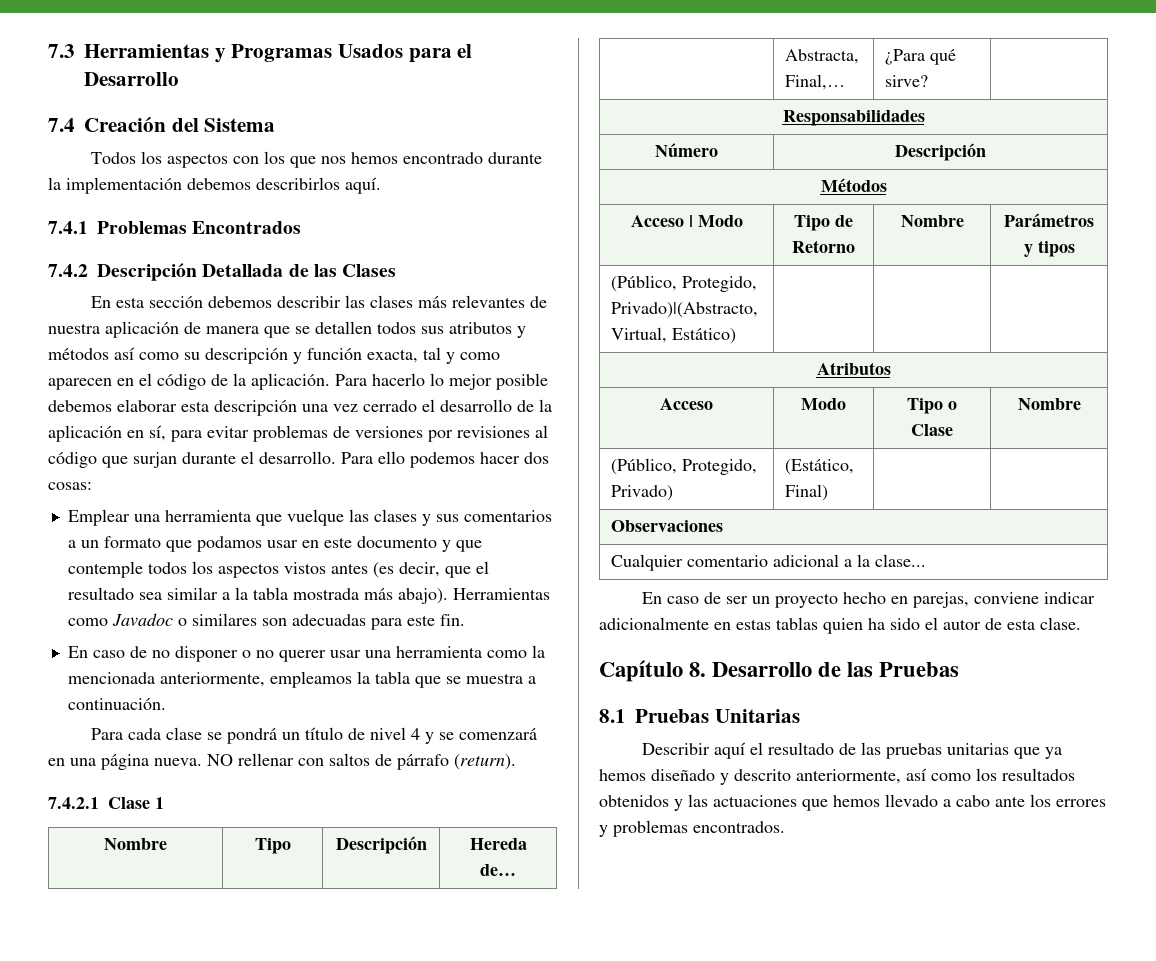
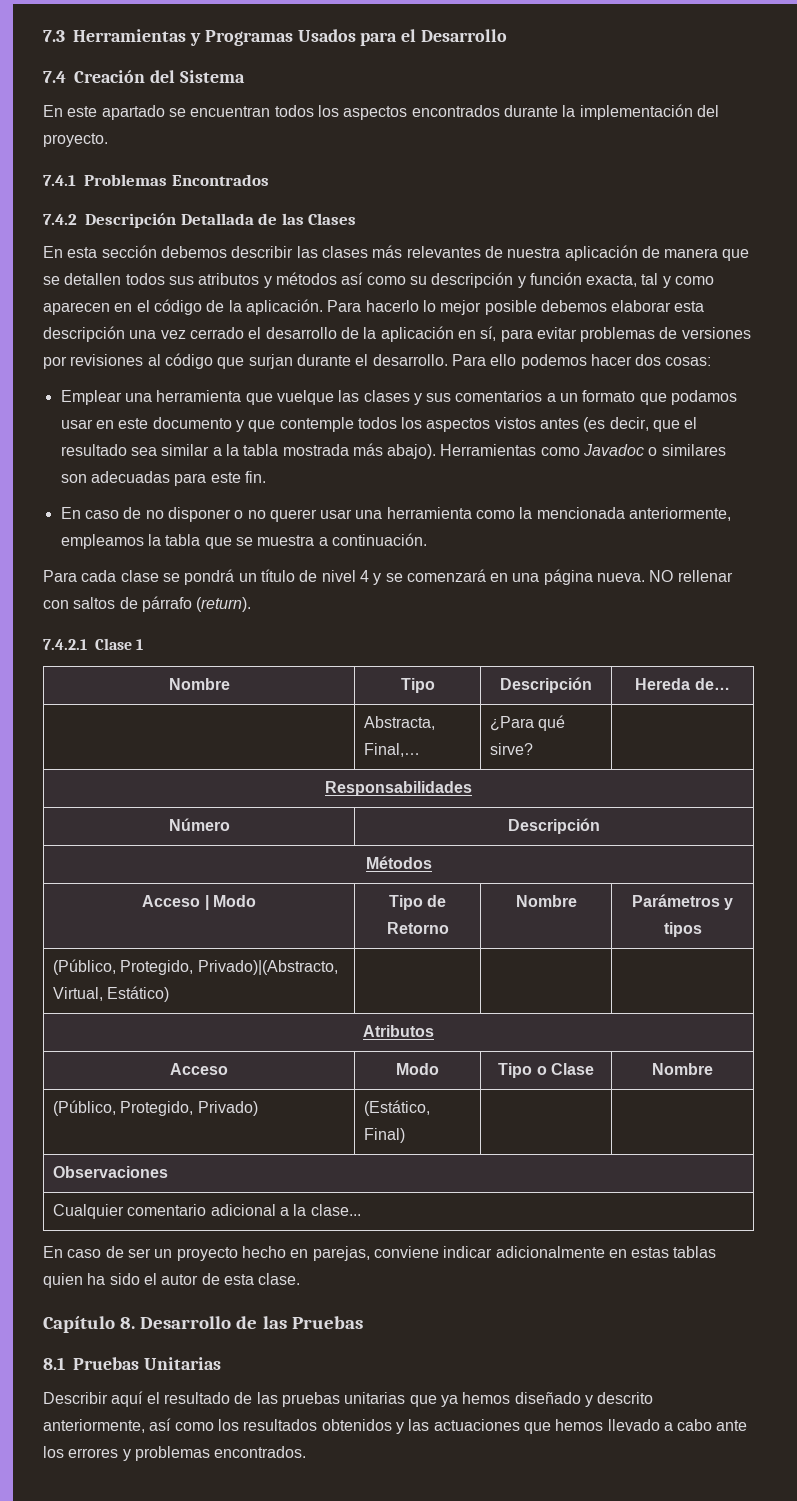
- Todos los aspectos con los que nos hemos encontrado durante la implementación debemos describirlos aquí.
+ En este apartado se encuentran todos los aspectos encontrados durante la implementación del proyecto.

